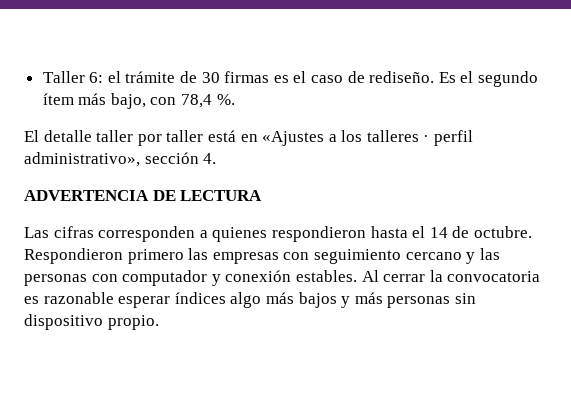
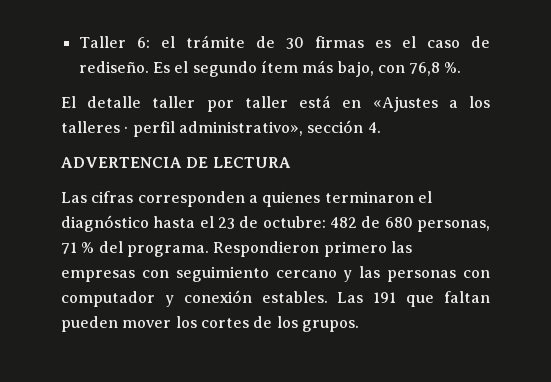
- Es el segundo ítem más bajo, con 78,4 %.
+ Es el segundo ítem más bajo, con 76,8 %.
- Las cifras corresponden a quienes respondieron hasta el 14 de octubre.
+ Las cifras corresponden a quienes terminaron el diagnóstico hasta el 23 de octubre: 482 de 680 personas, 71 % del programa.
- Al cerrar la convocatoria es razonable esperar índices algo más bajos y más personas sin dispositivo propio.
+ Las 191 que faltan pueden mover los cortes de los grupos.

